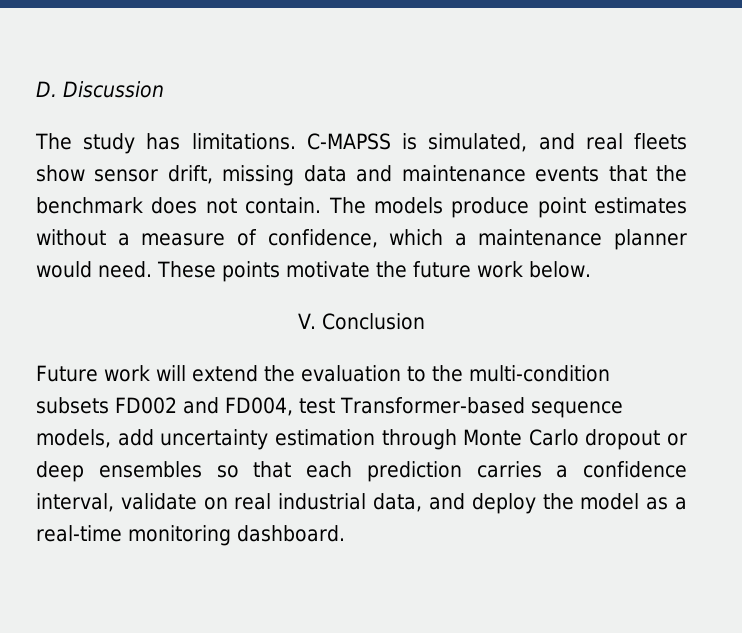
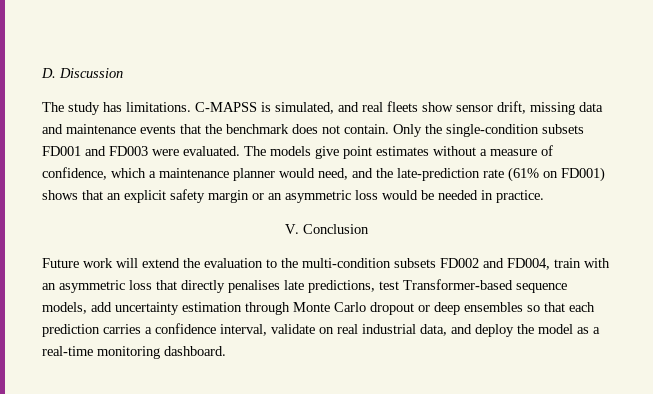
+ Only the single-condition subsets FD001 and FD003 were evaluated.
- The models produce point estimates without a measure of confidence, which a maintenance planner would need. These points motivate the future work below.
+ The models give point estimates without a measure of confidence, which a maintenance planner would need, and the late-prediction rate (61% on FD001) shows that an explicit safety margin or an asymmetric loss would be needed in practice.
- Future work will extend the evaluation to the multi-condition subsets FD002 and FD004, test Transformer-based sequence models, add uncertainty estimation through Monte Carlo dropout or deep ensembles so that each prediction carries a confidence interval, validate on real industrial data, and deploy the model as a real-time monitoring dashboard.
+ Future work will extend the evaluation to the multi-condition subsets FD002 and FD004, train with an asymmetric loss that directly penalises late predictions, test Transformer-based sequence models, add uncertainty estimation through Monte Carlo dropout or deep ensembles so that each prediction carries a confidence interval, validate on real industrial data, and deploy the model as a real-time monitoring dashboard.

